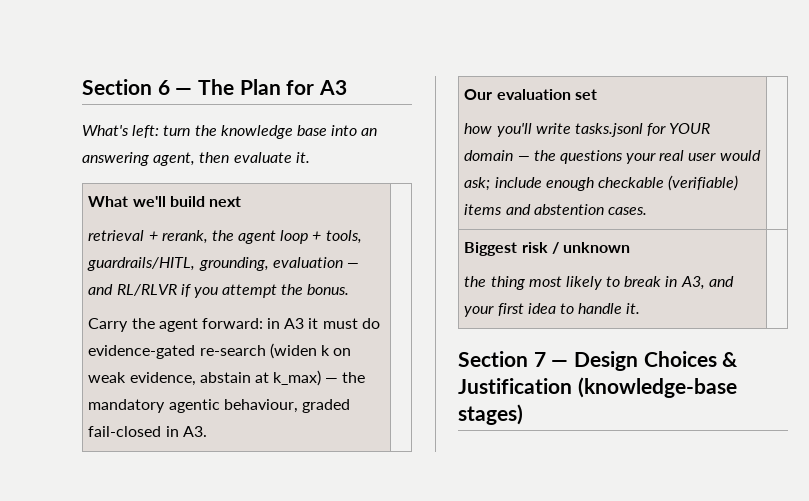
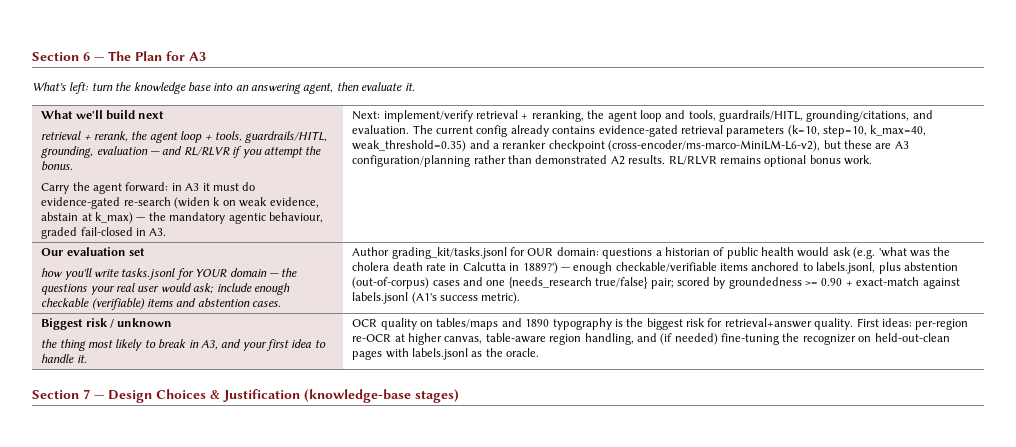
+ Next: implement/verify retrieval + reranking, the agent loop and tools, guardrails/HITL, grounding/citations, and evaluation. The current config already contains evidence-gated retrieval parameters (k=10, step=10, k_max=40, weak_threshold=0.35) and a reranker checkpoint (cross-encoder/ms-marco-MiniLM-L6-v2), but these are A3 configuration/planning rather than demonstrated A2 results. RL/RLVR remains optional bonus work.
+ Author grading_kit/tasks.jsonl for OUR domain: questions a historian of public health would ask (e.g. 'what was the cholera death rate in Calcutta in 1889?') — enough checkable/verifiable items anchored to labels.jsonl, plus abstention (out-of-corpus) cases and one {needs_research true/false} pair; scored by groundedness >= 0.90 + exact-match against labels.jsonl (A1's success metric).
+ OCR quality on tables/maps and 1890 typography is the biggest risk for retrieval+answer quality. First ideas: per-region re-OCR at higher canvas, table-aware region handling, and (if needed) fine-tuning the recognizer on held-out-clean pages with labels.jsonl as the oracle.

